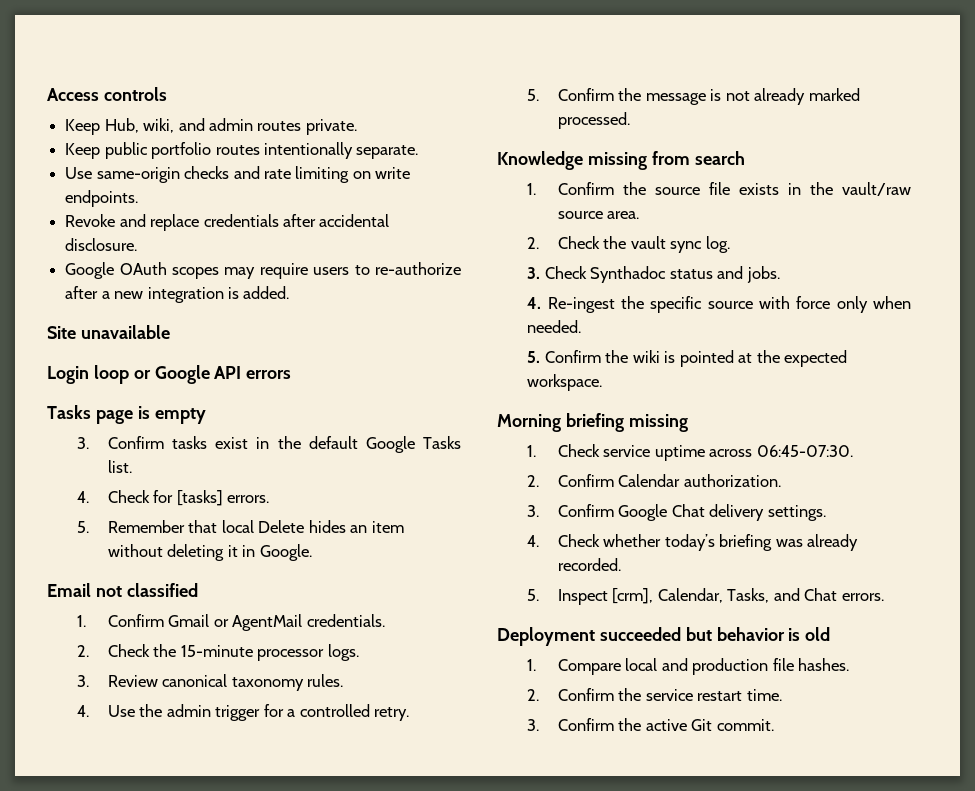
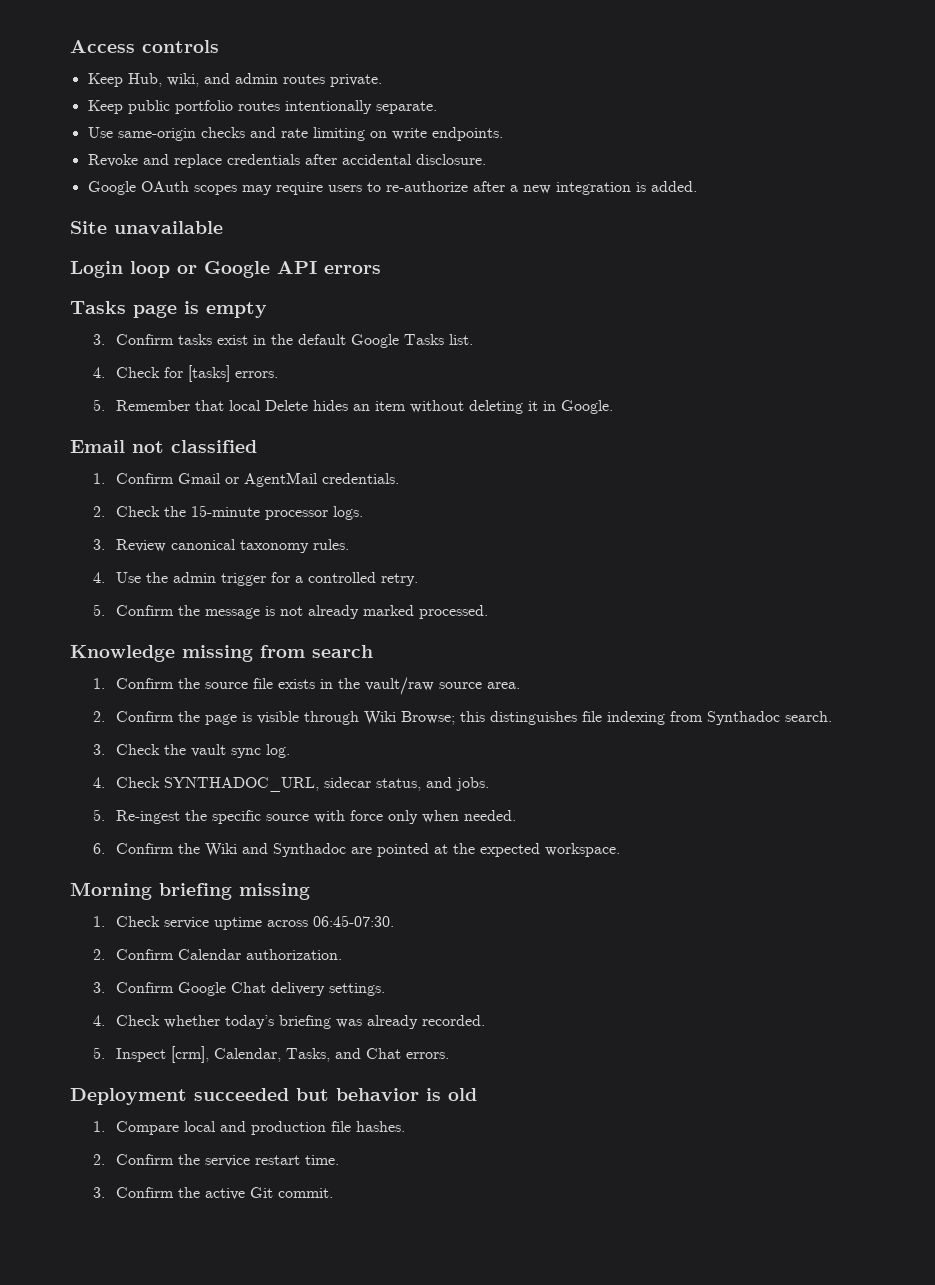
- 2. Check the vault sync log.
+ 2. Confirm the page is visible through Wiki Browse; this distinguishes file indexing from Synthadoc search.
+ 3. Check the vault sync log.
- 3. Check Synthadoc status and jobs.
+ 4. Check SYNTHADOC_URL, sidecar status, and jobs.
- 4. Re-ingest the specific source with force only when needed.
+ 5. Re-ingest the specific source with force only when needed.
- 5. Confirm the wiki is pointed at the expected workspace.
+ 6. Confirm the Wiki and Synthadoc are pointed at the expected workspace.

